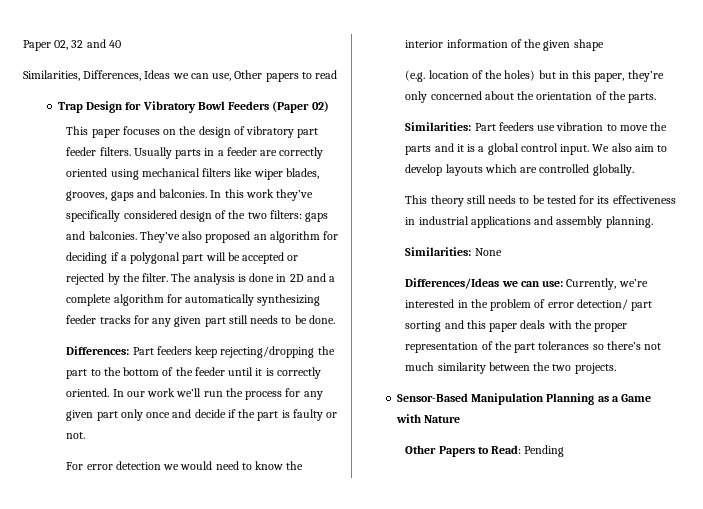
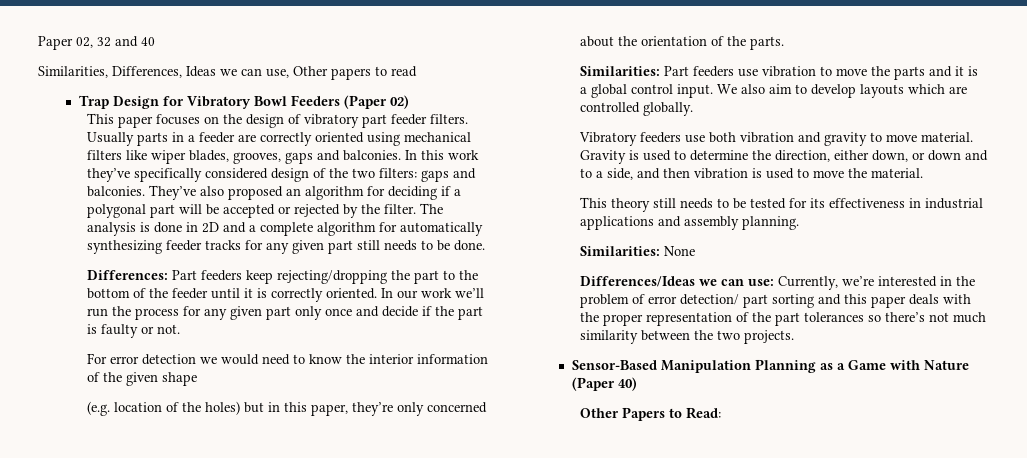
+ Vibratory feeders use both vibration and gravity to move material. Gravity is used to determine the direction, either down, or down and to a side, and then vibration is used to move the material.
- Sensor-Based Manipulation Planning as a Game with Nature
+ Sensor-Based Manipulation Planning as a Game with Nature (Paper 40)
- Other Papers to Read: Pending
+ Other Papers to Read:

